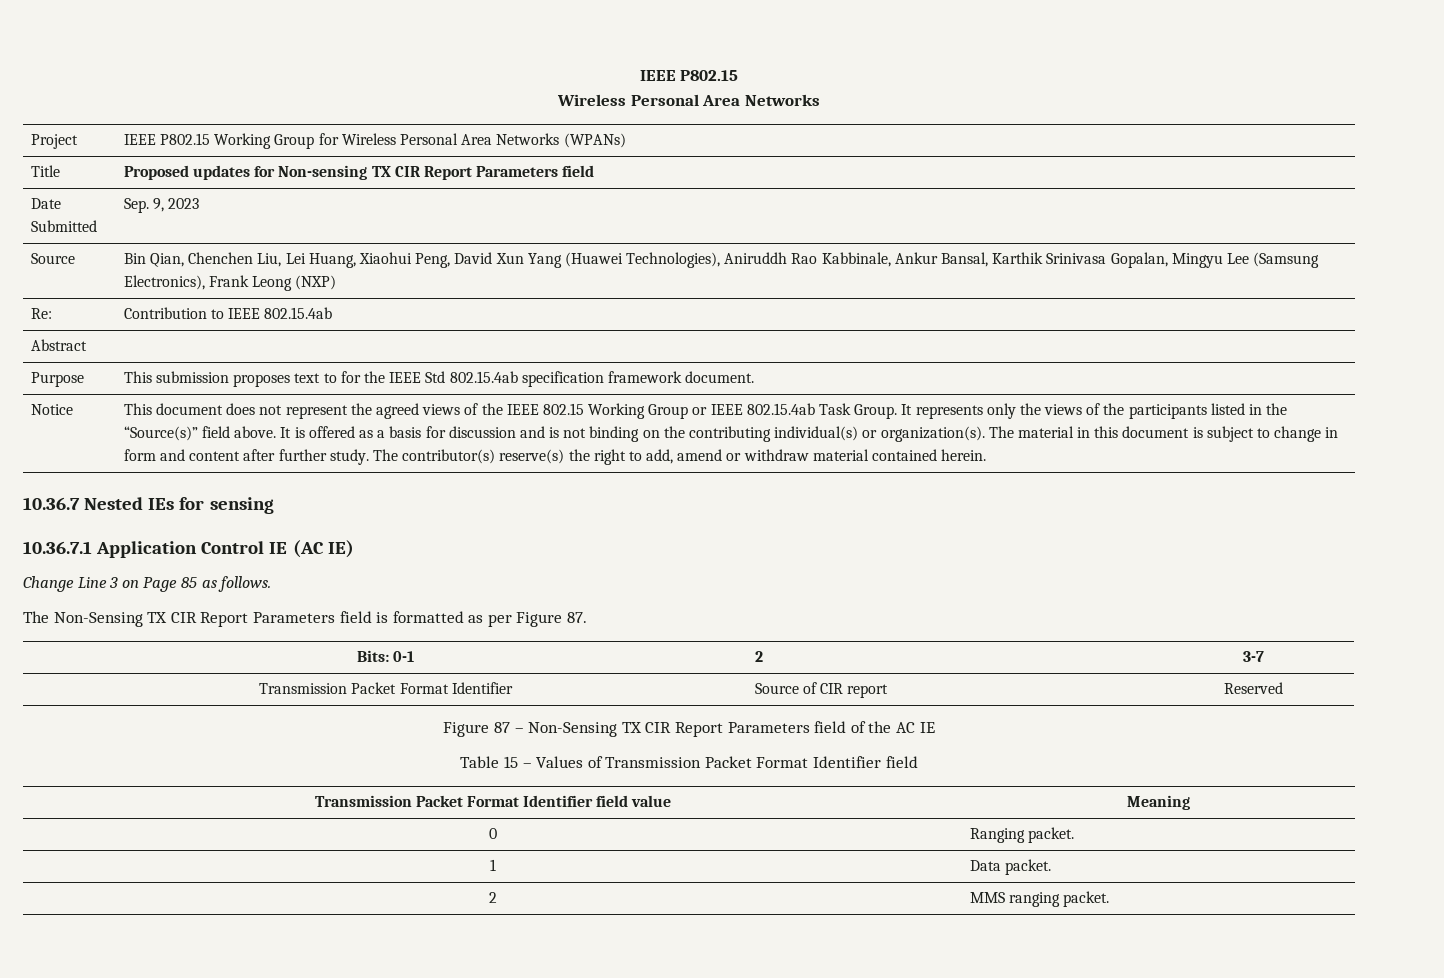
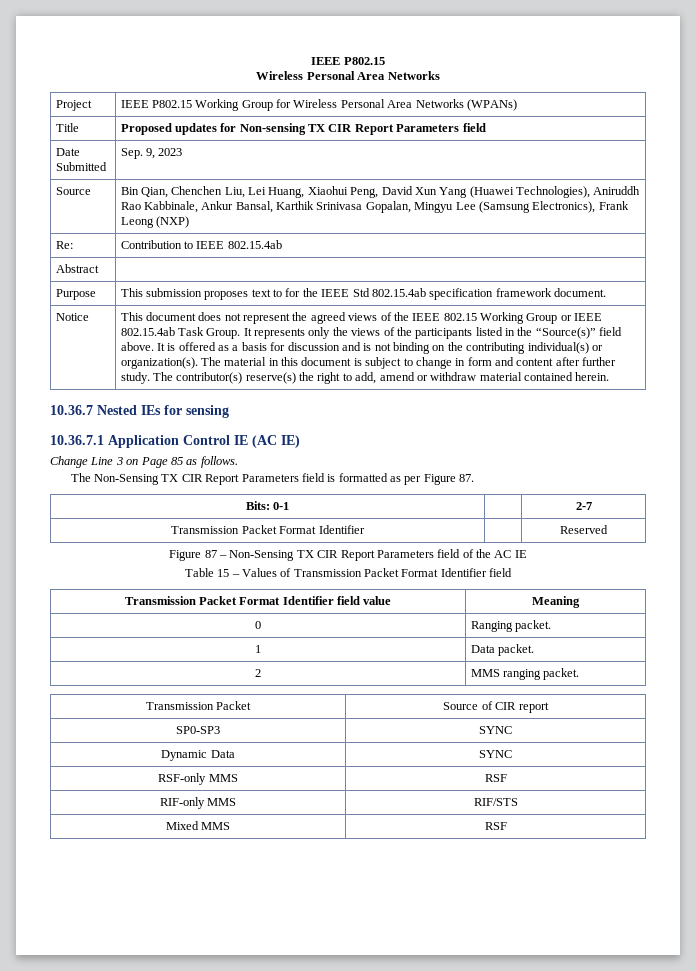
- Bits: 0-1 | 2 | 3-7
+ Bits: 0-1 | | 2-7
- Transmission Packet Format Identifier | Source of CIR report | Reserved
+ Transmission Packet Format Identifier | | Reserved
+ Transmission Packet | Source of CIR report
+ SP0-SP3 | SYNC
+ Dynamic Data | SYNC
+ RSF-only MMS | RSF
+ RIF-only MMS | RIF/STS
+ Mixed MMS | RSF

